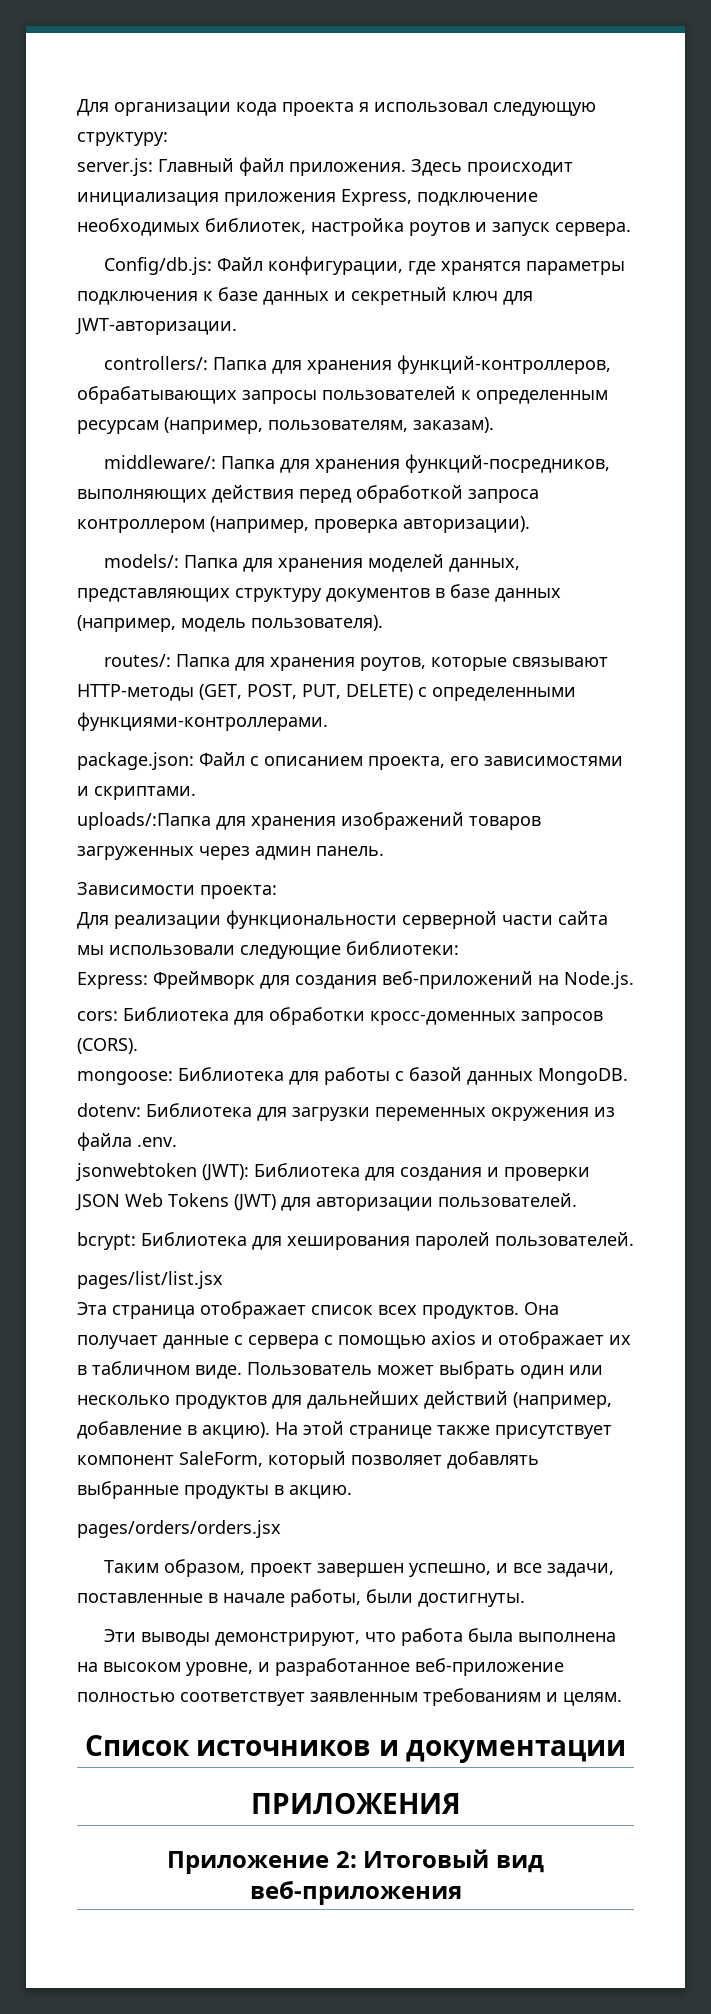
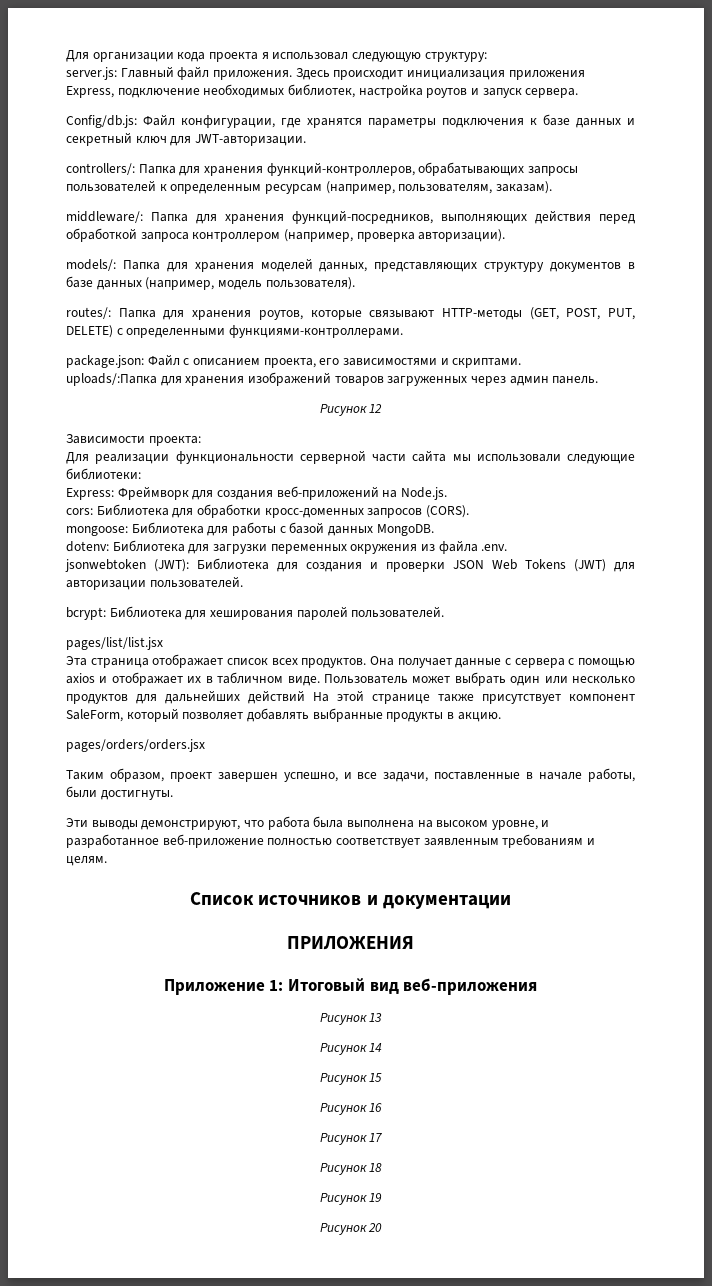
+ Рисунок 12
- Пользователь может выбрать один или несколько продуктов для дальнейших действий (например, добавление в акцию). На этой странице также присутствует компонент SaleForm, который позволяет добавлять выбранные продукты в акцию.
+ Пользователь может выбрать один или несколько продуктов для дальнейших действий На этой странице также присутствует компонент SaleForm, который позволяет добавлять выбранные продукты в акцию.
- Приложение 2: Итоговый вид веб-приложения
+ Приложение 1: Итоговый вид веб-приложения
+ Рисунок 13
+ Рисунок 14
+ Рисунок 15
+ Рисунок 16
+ Рисунок 17
+ Рисунок 18
+ Рисунок 19
+ Рисунок 20

